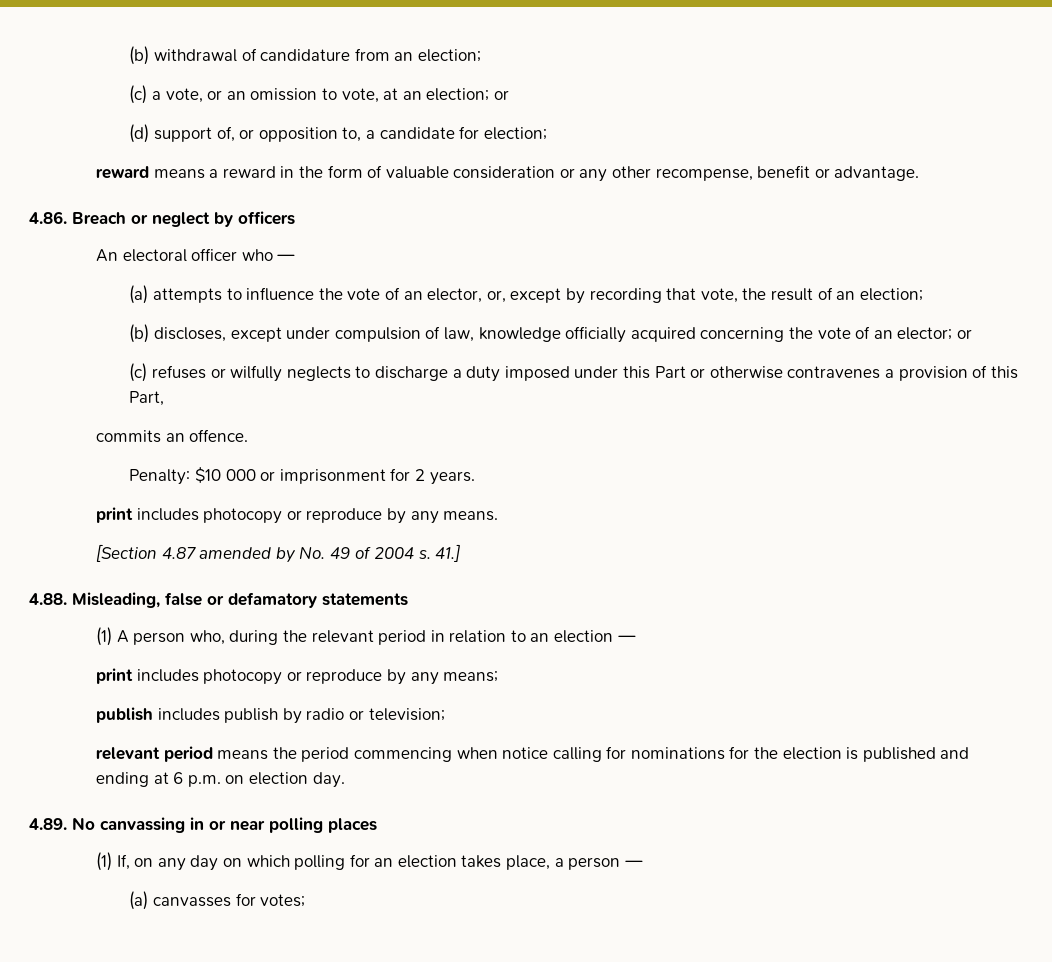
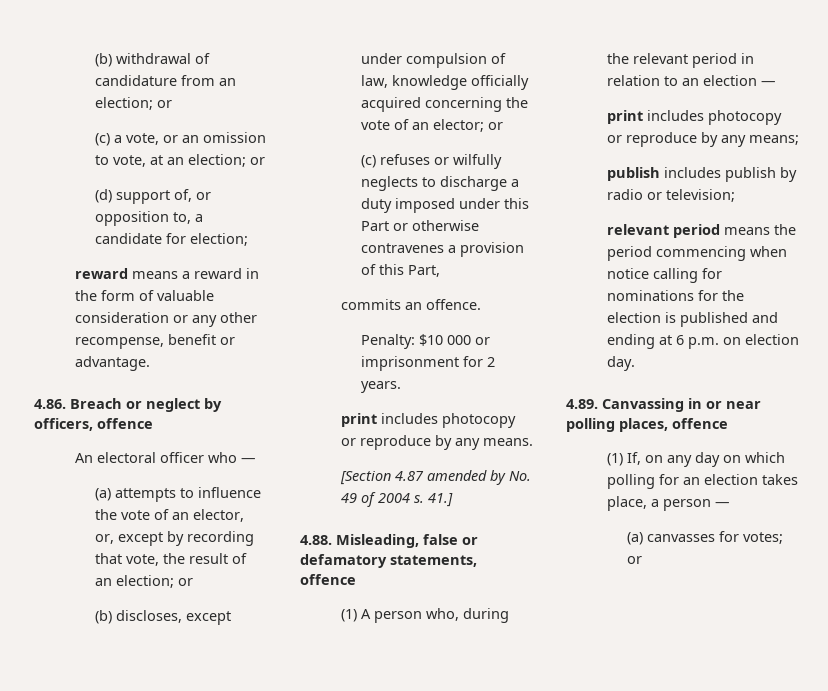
- (b) withdrawal of candidature from an election;
+ (b) withdrawal of candidature from an election; or
- 4.86. Breach or neglect by officers
+ 4.86. Breach or neglect by officers, offence
- (a) attempts to influence the vote of an elector, or, except by recording that vote, the result of an election;
+ (a) attempts to influence the vote of an elector, or, except by recording that vote, the result of an election; or
- 4.88. Misleading, false or defamatory statements
+ 4.88. Misleading, false or defamatory statements, offence
- 4.89. No canvassing in or near polling places
+ 4.89. Canvassing in or near polling places, offence
- (a) canvasses for votes;
+ (a) canvasses for votes; or

